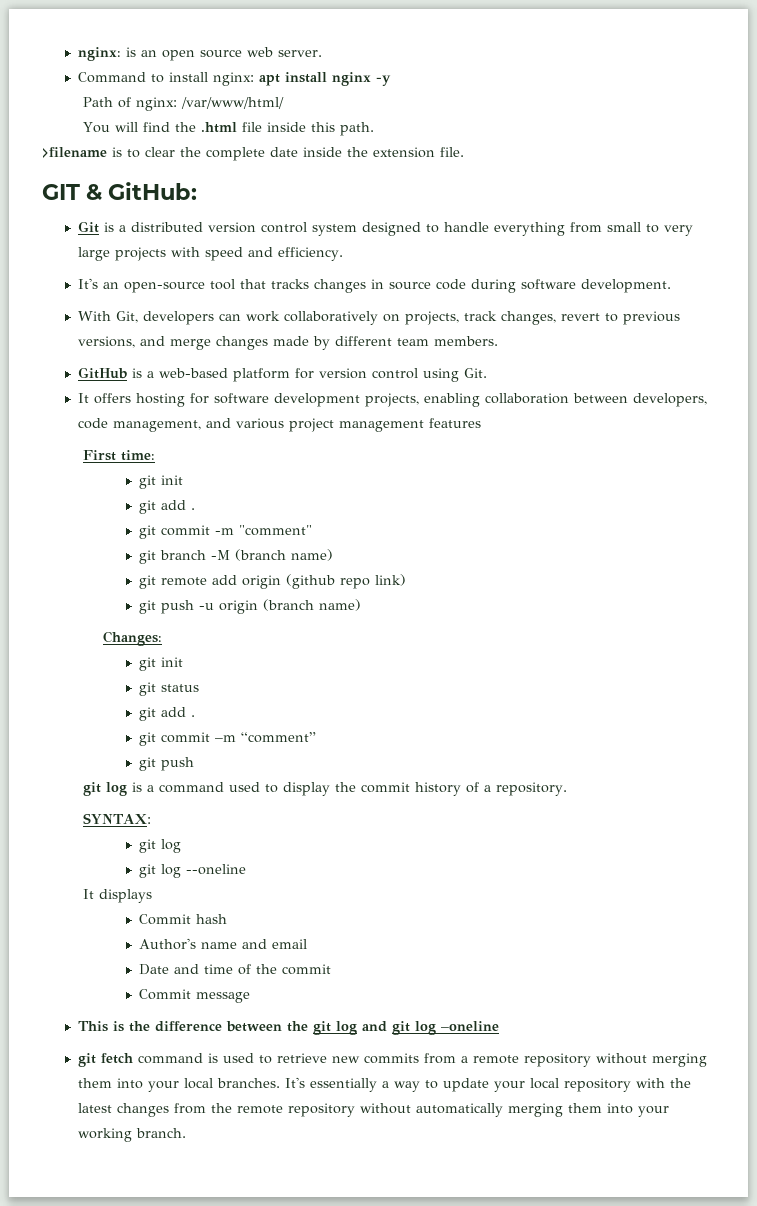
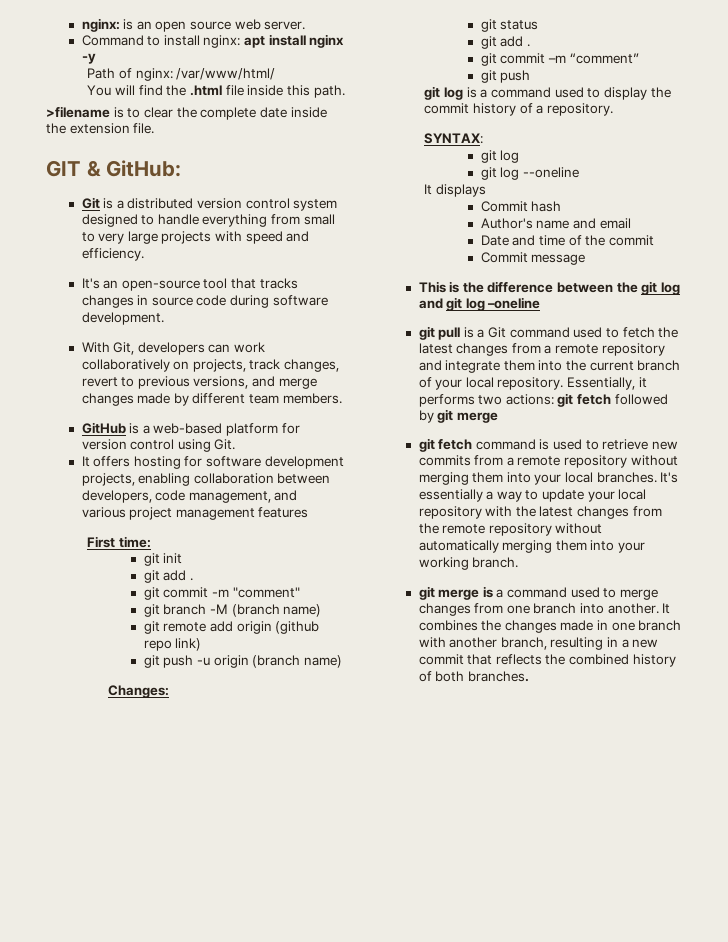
  Changes:
- git init
+ git pull is a Git command used to fetch the latest changes from a remote repository and integrate them into the current branch of your local repository. Essentially, it performs two actions: git fetch followed by git merge
+ git merge is a command used to merge changes from one branch into another. It combines the changes made in one branch with another branch, resulting in a new commit that reflects the combined history of both branches.

